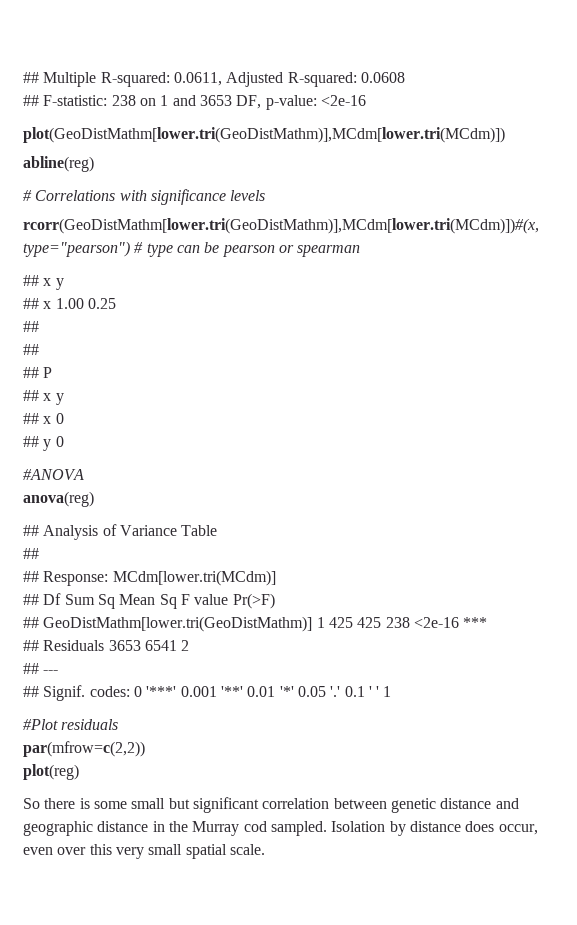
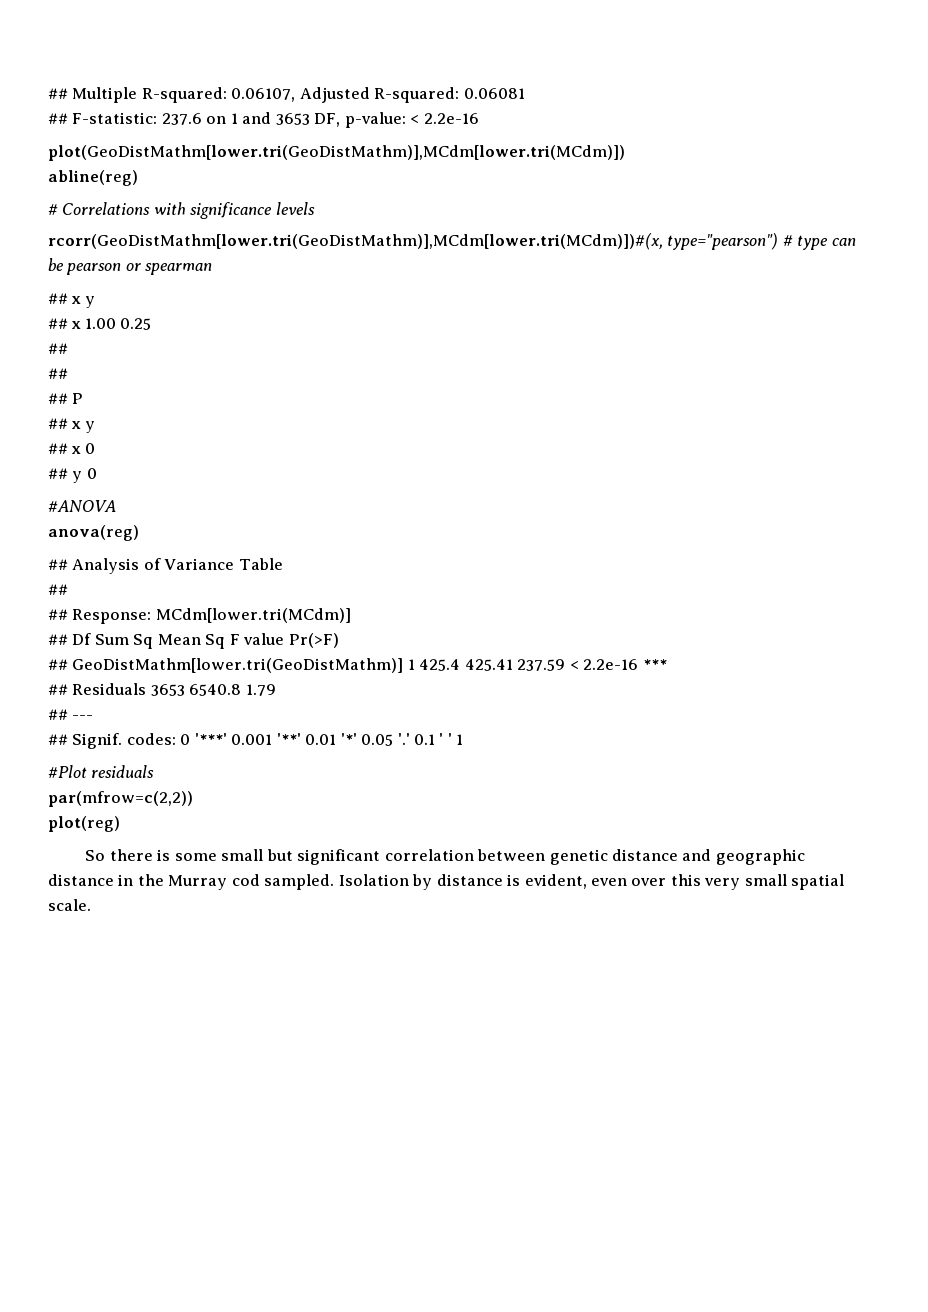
- ## Multiple R-squared: 0.0611, Adjusted R-squared: 0.0608
+ ## Multiple R-squared: 0.06107, Adjusted R-squared: 0.06081
- ## F-statistic: 238 on 1 and 3653 DF, p-value: <2e-16
+ ## F-statistic: 237.6 on 1 and 3653 DF, p-value: < 2.2e-16
- ## GeoDistMathm[lower.tri(GeoDistMathm)] 1 425 425 238 <2e-16 ***
+ ## GeoDistMathm[lower.tri(GeoDistMathm)] 1 425.4 425.41 237.59 < 2.2e-16 ***
- ## Residuals 3653 6541 2
+ ## Residuals 3653 6540.8 1.79
- Isolation by distance does occur, even over this very small spatial scale.
+ Isolation by distance is evident, even over this very small spatial scale.

